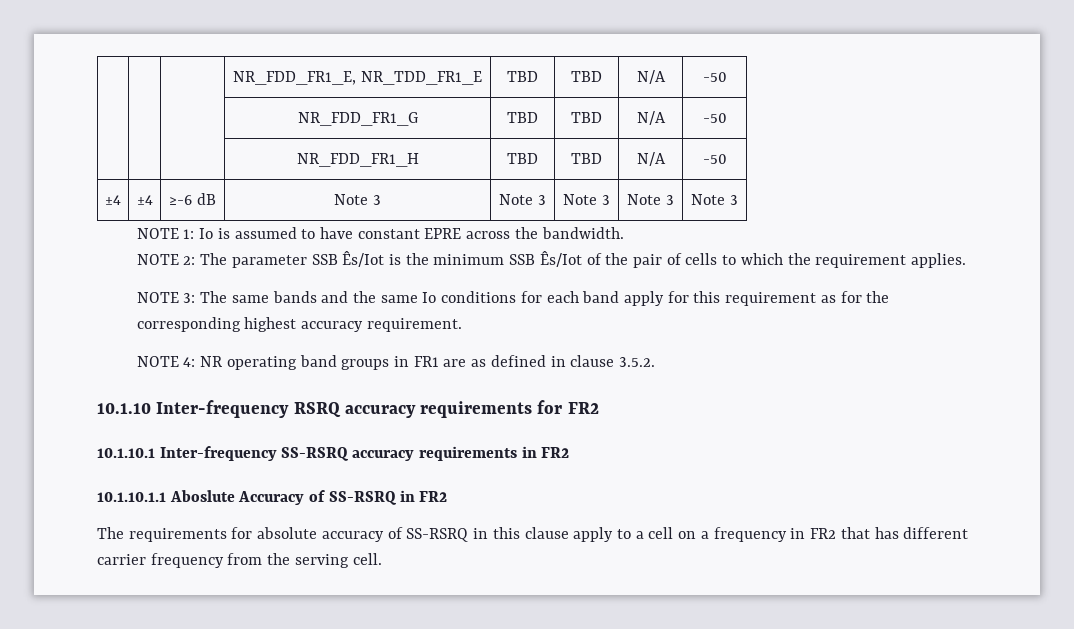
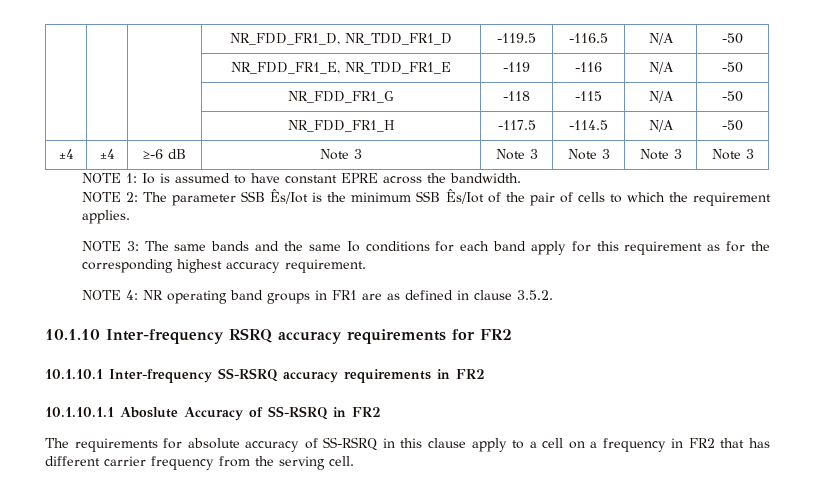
- | | | NR_FDD_FR1_E, NR_TDD_FR1_E | TBD | TBD | N/A | -50
+ | | | NR_FDD_FR1_D, NR_TDD_FR1_D | -119.5 | -116.5 | N/A | -50
+ | | | NR_FDD_FR1_E, NR_TDD_FR1_E | -119 | -116 | N/A | -50
- | | | NR_FDD_FR1_G | TBD | TBD | N/A | -50
+ | | | NR_FDD_FR1_G | -118 | -115 | N/A | -50
- | | | NR_FDD_FR1_H | TBD | TBD | N/A | -50
+ | | | NR_FDD_FR1_H | -117.5 | -114.5 | N/A | -50

